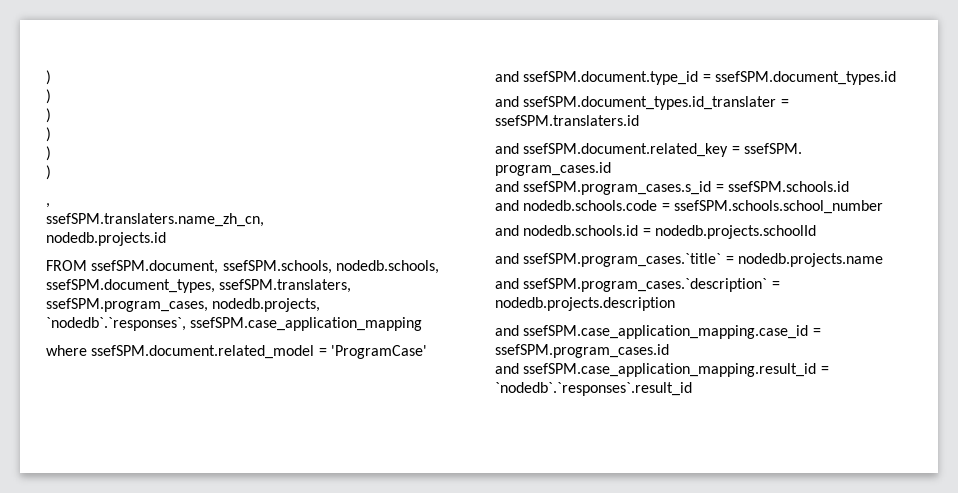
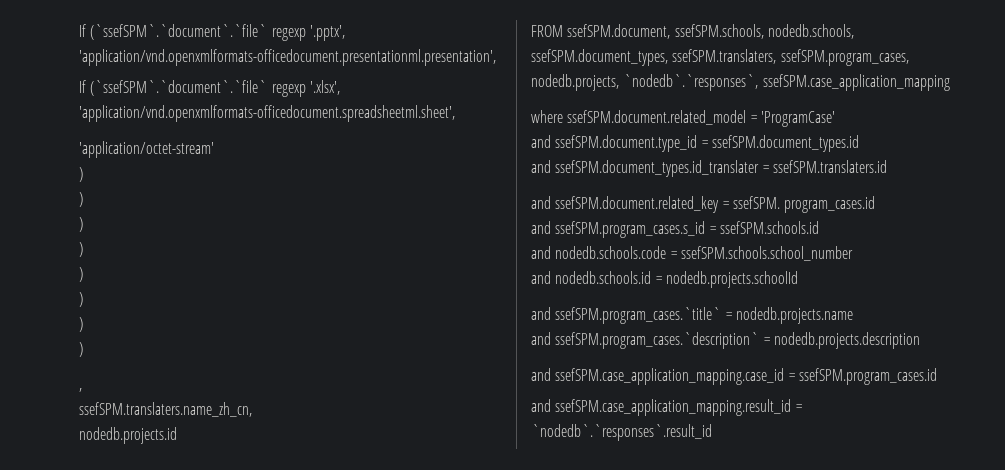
+ If (`ssefSPM`.`document`.`file` regexp '.pptx', 'application/vnd.openxmlformats-officedocument.presentationml.presentation',
+ If (`ssefSPM`.`document`.`file` regexp '.xlsx', 'application/vnd.openxmlformats-officedocument.spreadsheetml.sheet',
+ 'application/octet-stream'
+ )
+ )

